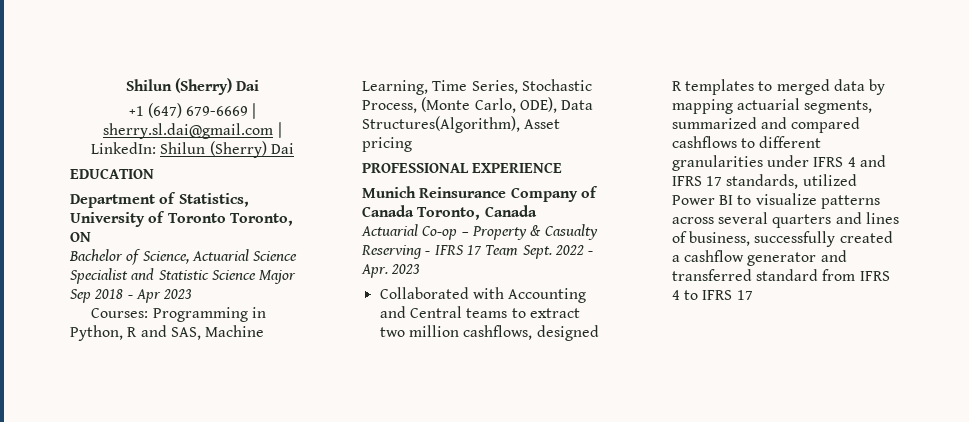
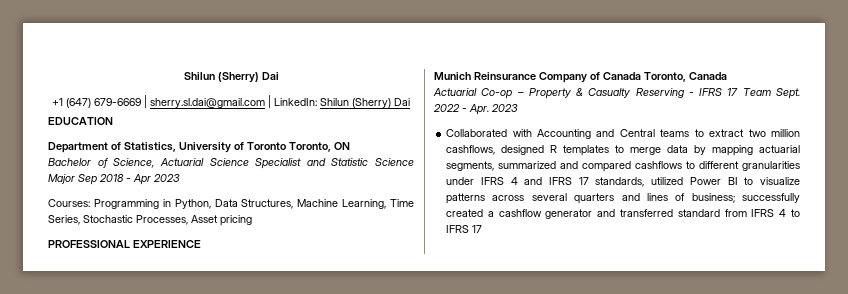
- Courses: Programming in Python, R and SAS, Machine Learning, Time Series, Stochastic Process, (Monte Carlo, ODE), Data Structures(Algorithm), Asset pricing
+ Courses: Programming in Python, Data Structures, Machine Learning, Time Series, Stochastic Processes, Asset pricing
- Collaborated with Accounting and Central teams to extract two million cashflows, designed R templates to merged data by mapping actuarial segments, summarized and compared cashflows to different granularities under IFRS 4 and IFRS 17 standards, utilized Power BI to visualize patterns across several quarters and lines of business, successfully created a cashflow generator and transferred standard from IFRS 4 to IFRS 17
+ Collaborated with Accounting and Central teams to extract two million cashflows, designed R templates to merge data by mapping actuarial segments, summarized and compared cashflows to different granularities under IFRS 4 and IFRS 17 standards, utilized Power BI to visualize patterns across several quarters and lines of business; successfully created a cashflow generator and transferred standard from IFRS 4 to IFRS 17

